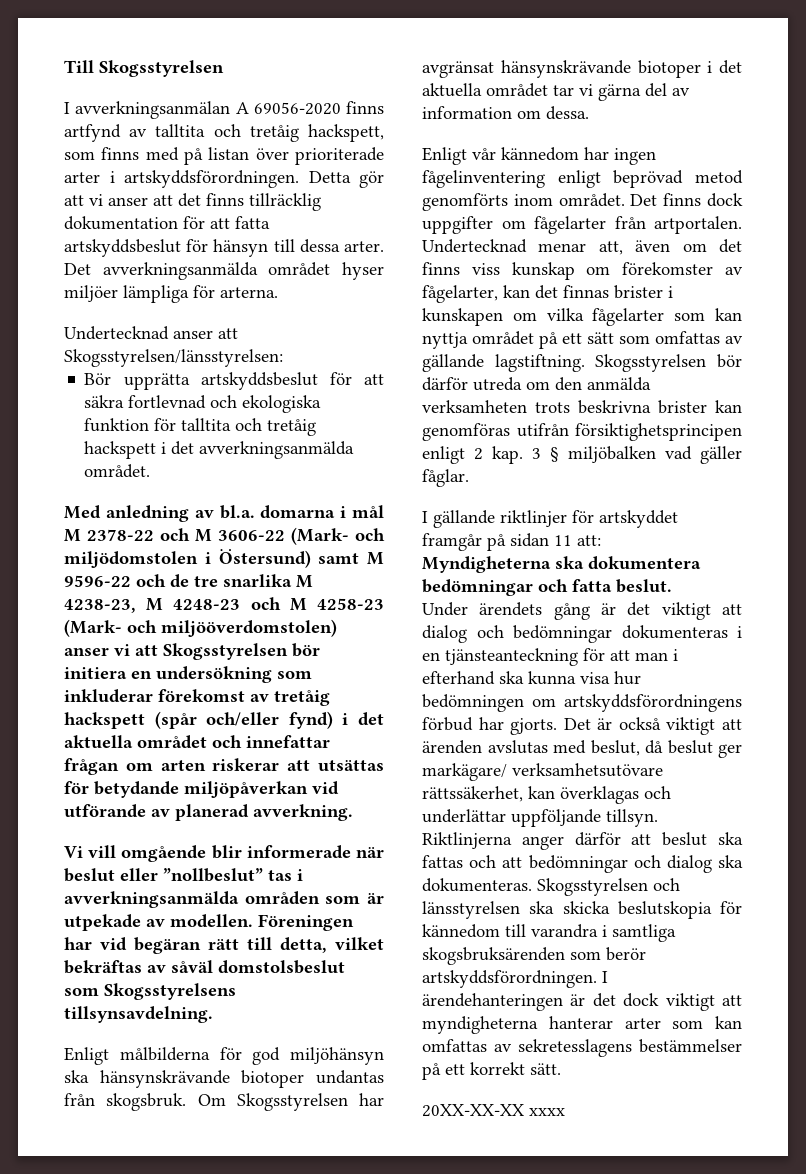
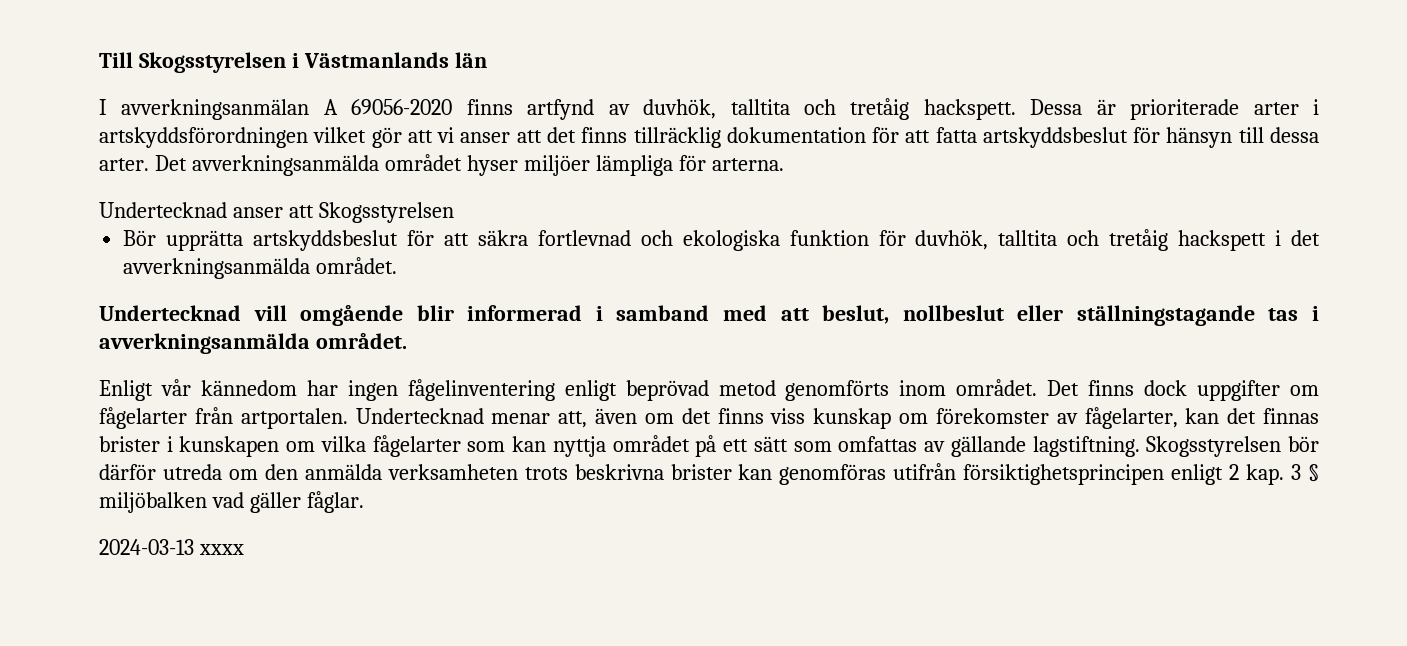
- Till Skogsstyrelsen
+ Till Skogsstyrelsen i Västmanlands län
- I avverkningsanmälan A 69056-2020 finns artfynd av talltita och tretåig hackspett, som finns med på listan över prioriterade arter i artskyddsförordningen. Detta gör att vi anser att det finns tillräcklig dokumentation för att fatta artskyddsbeslut för hänsyn till dessa arter.
+ I avverkningsanmälan A 69056-2020 finns artfynd av duvhök, talltita och tretåig hackspett. Dessa är prioriterade arter i artskyddsförordningen vilket gör att vi anser att det finns tillräcklig dokumentation för att fatta artskyddsbeslut för hänsyn till dessa arter.
- Undertecknad anser att Skogsstyrelsen/länsstyrelsen:
+ Undertecknad anser att Skogsstyrelsen
- Bör upprätta artskyddsbeslut för att säkra fortlevnad och ekologiska funktion för talltita och tretåig hackspett i det avverkningsanmälda området.
+ Bör upprätta artskyddsbeslut för att säkra fortlevnad och ekologiska funktion för duvhök, talltita och tretåig hackspett i det avverkningsanmälda området.
- Med anledning av bl.a. domarna i mål M 2378-22 och M 3606-22 (Mark- och miljödomstolen i Östersund) samt M 9596-22 och de tre snarlika M 4238-23, M 4248-23 och M 4258-23 (Mark- och miljööverdomstolen) anser vi att Skogsstyrelsen bör initiera en undersökning som inkluderar förekomst av tretåig hackspett (spår och/eller fynd) i det aktuella området och innefattar frågan om arten riskerar att utsättas för betydande miljöpåverkan vid utförande av planerad avverkning.
- Vi vill omgående blir informerade när beslut eller ”nollbeslut” tas i avverkningsanmälda områden som är utpekade av modellen. Föreningen har vid begäran rätt till detta, vilket bekräftas av såväl domstolsbeslut som Skogsstyrelsens tillsynsavdelning.
- Enligt målbilderna för god miljöhänsyn ska hänsynskrävande biotoper undantas från skogsbruk. Om Skogsstyrelsen har avgränsat hänsynskrävande biotoper i det aktuella området tar vi gärna del av information om dessa.
+ Undertecknad vill omgående blir informerad i samband med att beslut, nollbeslut eller ställningstagande tas i avverkningsanmälda området.
- I gällande riktlinjer för artskyddet framgår på sidan 11 att:
- Myndigheterna ska dokumentera bedömningar och fatta beslut.
- Under ärendets gång är det viktigt att dialog och bedömningar dokumenteras i en tjänsteanteckning för att man i efterhand ska kunna visa hur bedömningen om artskyddsförordningens förbud har gjorts. Det är också viktigt att ärenden avslutas med beslut, då beslut ger markägare/ verksamhetsutövare rättssäkerhet, kan överklagas och underlättar uppföljande tillsyn. Riktlinjerna anger därför att beslut ska fattas och att bedömningar och dialog ska dokumenteras. Skogsstyrelsen och länsstyrelsen ska skicka beslutskopia för kännedom till varandra i samtliga skogsbruksärenden som berör artskyddsförordningen. I ärendehanteringen är det dock viktigt att myndigheterna hanterar arter som kan omfattas av sekretesslagens bestämmelser på ett korrekt sätt.
- 20XX-XX-XX xxxx
+ 2024-03-13 xxxx

